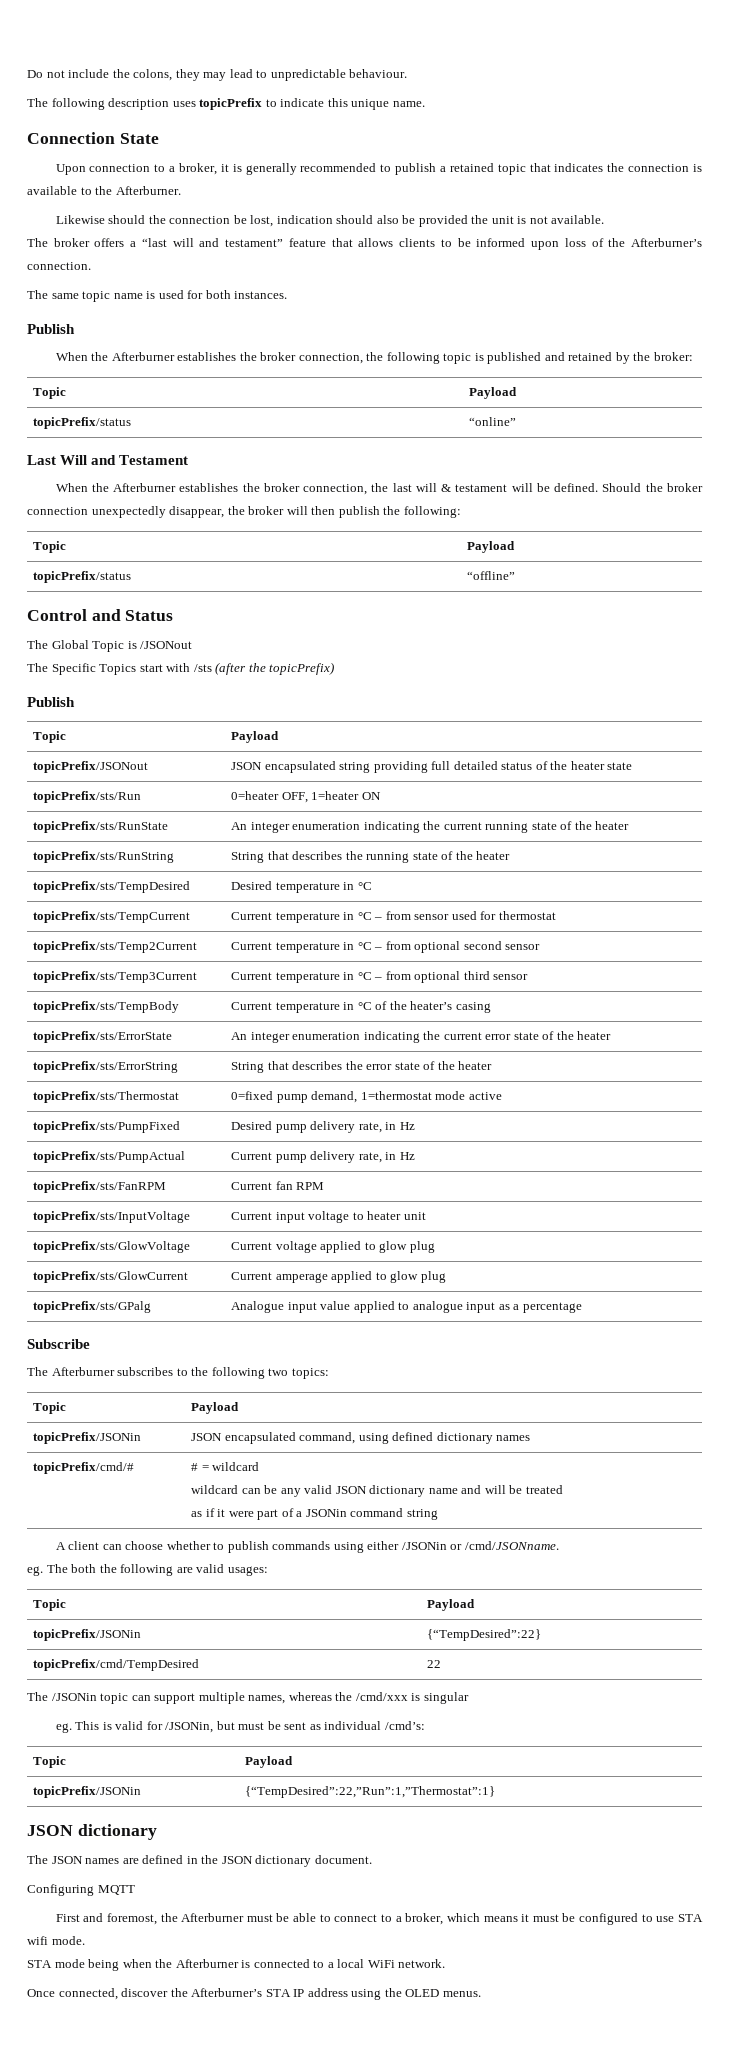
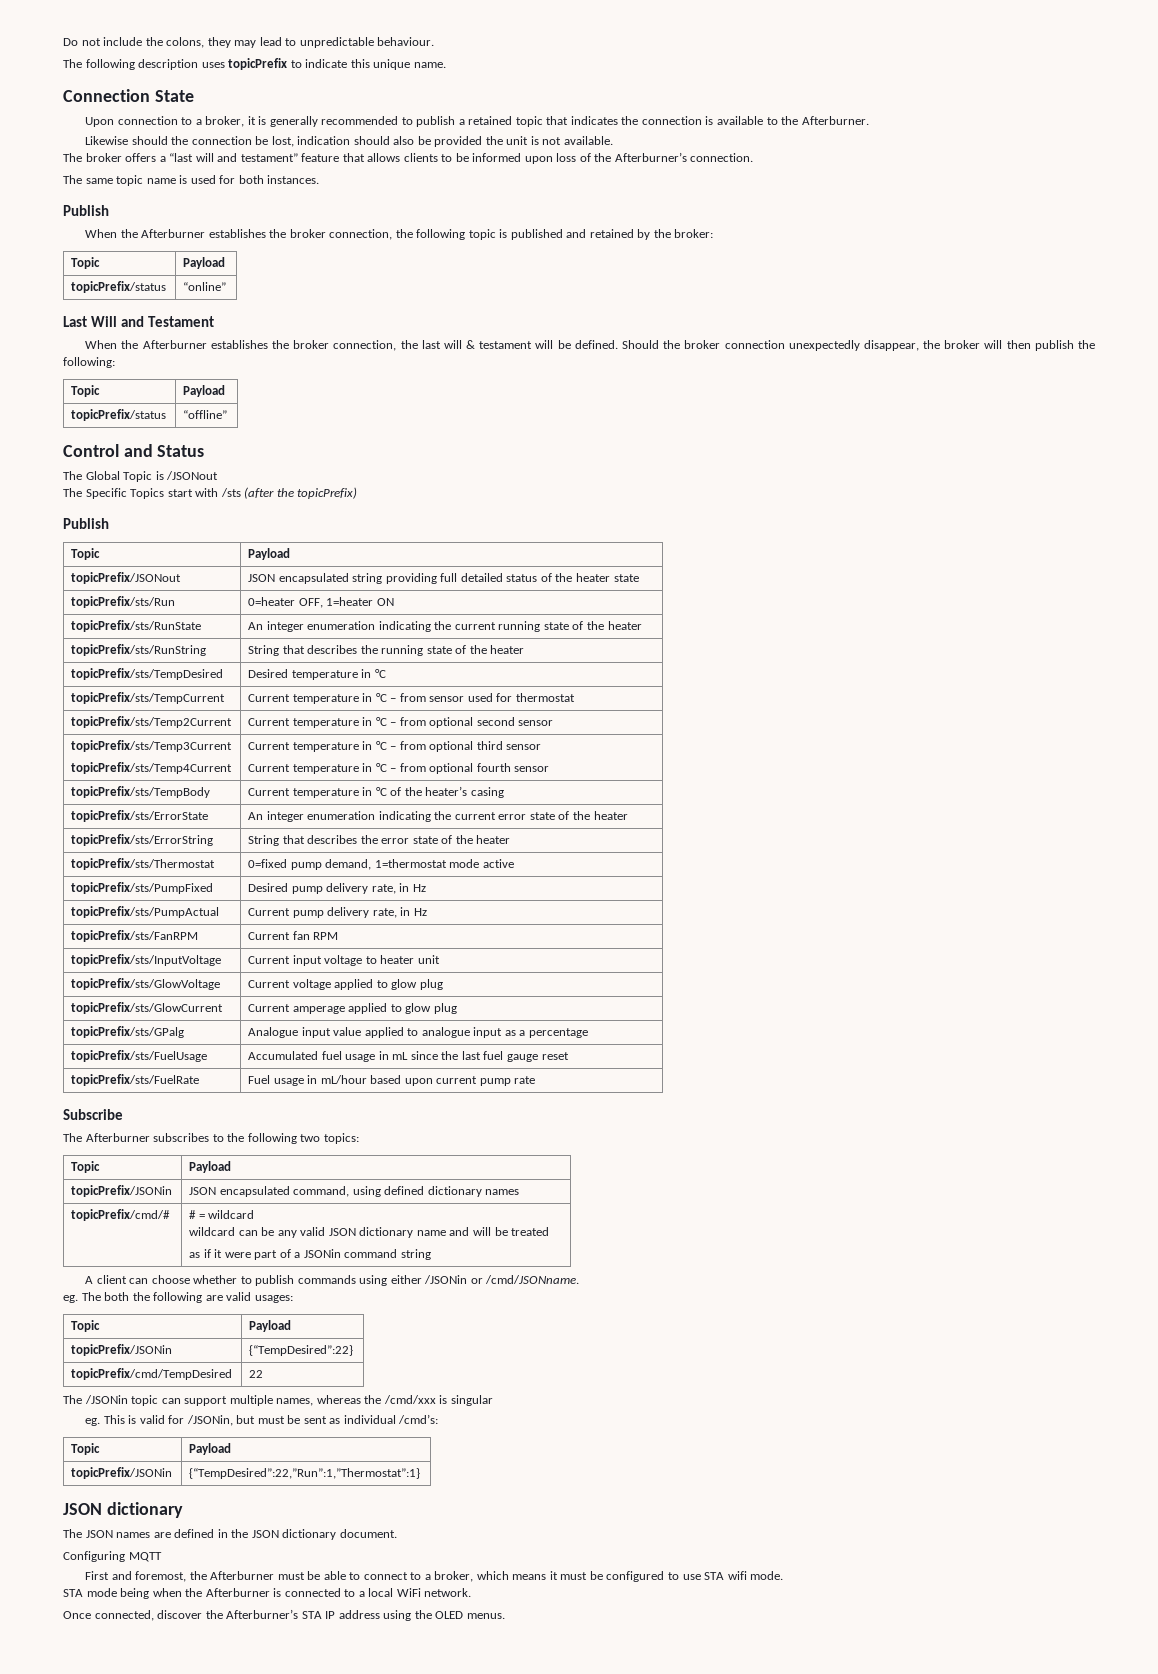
- topicPrefix/sts/Temp3Current | Current temperature in °C – from optional third sensor
+ topicPrefix/sts/Temp3Current
+ topicPrefix/sts/Temp4Current | Current temperature in °C – from optional third sensor
+ Current temperature in °C – from optional fourth sensor
+ topicPrefix/sts/FuelUsage | Accumulated fuel usage in mL since the last fuel gauge reset
+ topicPrefix/sts/FuelRate | Fuel usage in mL/hour based upon current pump rate

